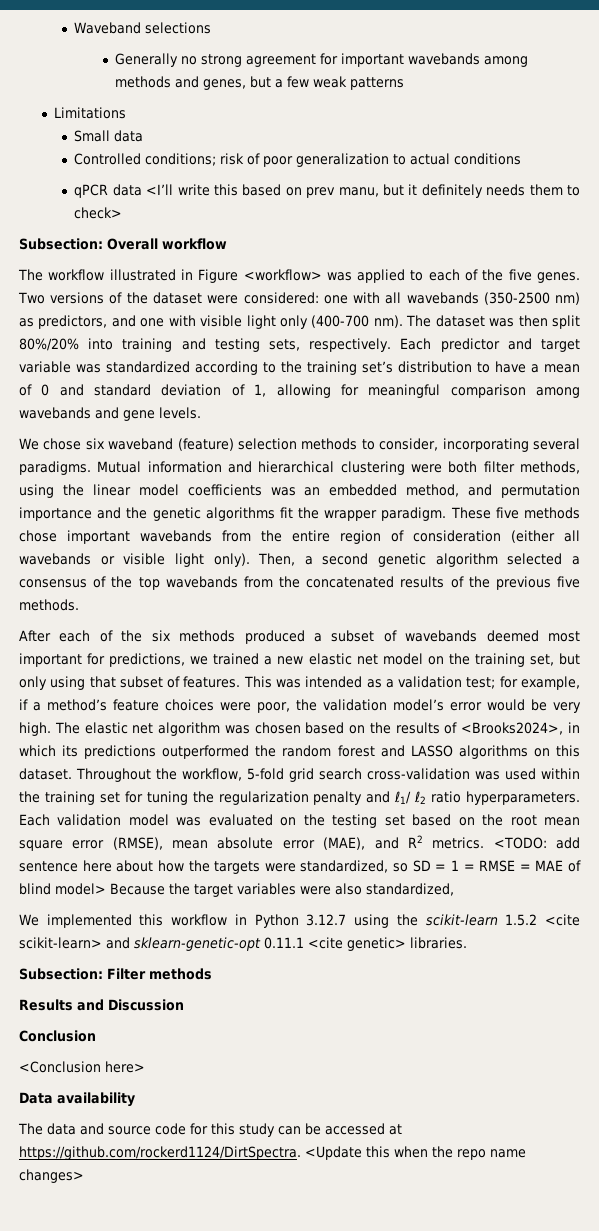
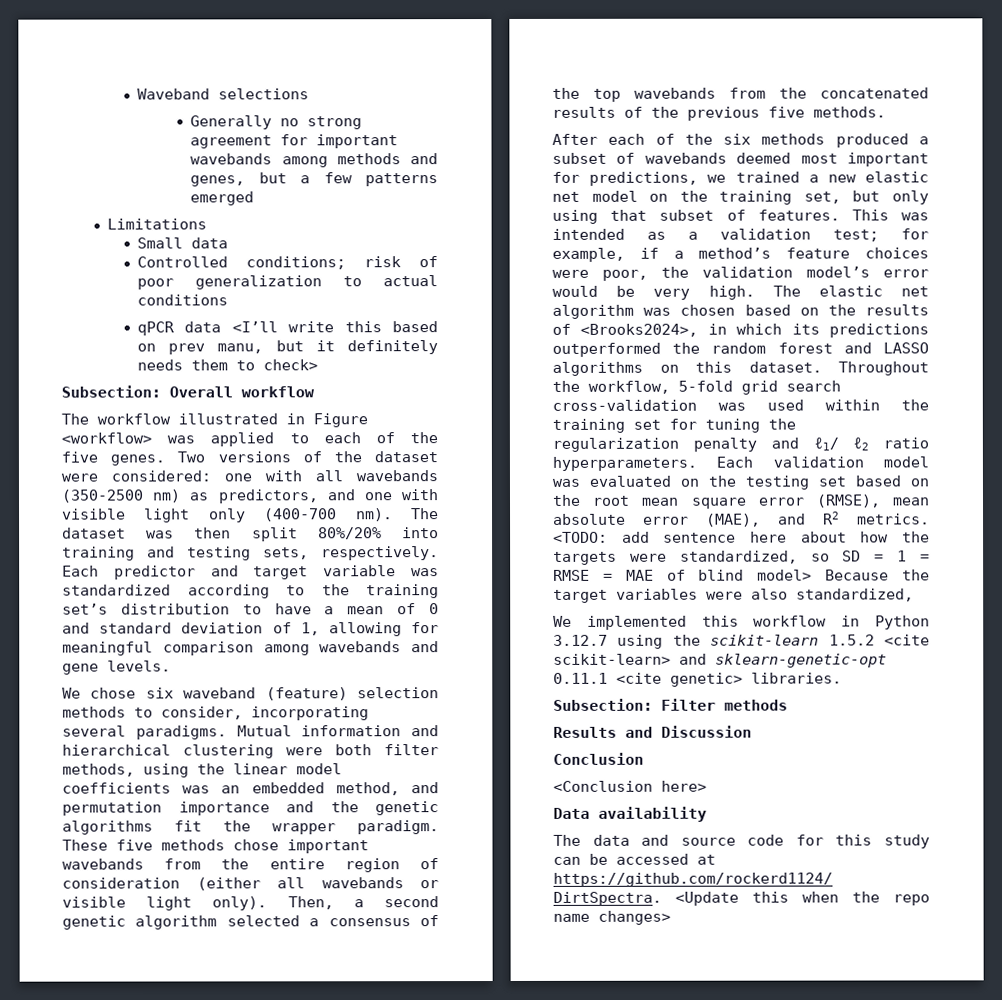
- Generally no strong agreement for important wavebands among methods and genes, but a few weak patterns
+ Generally no strong agreement for important wavebands among methods and genes, but a few patterns emerged

